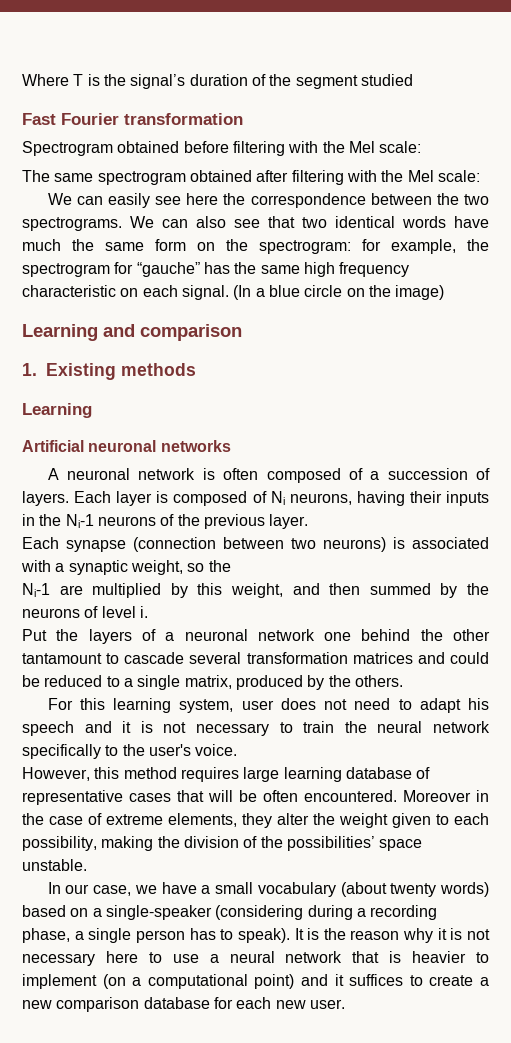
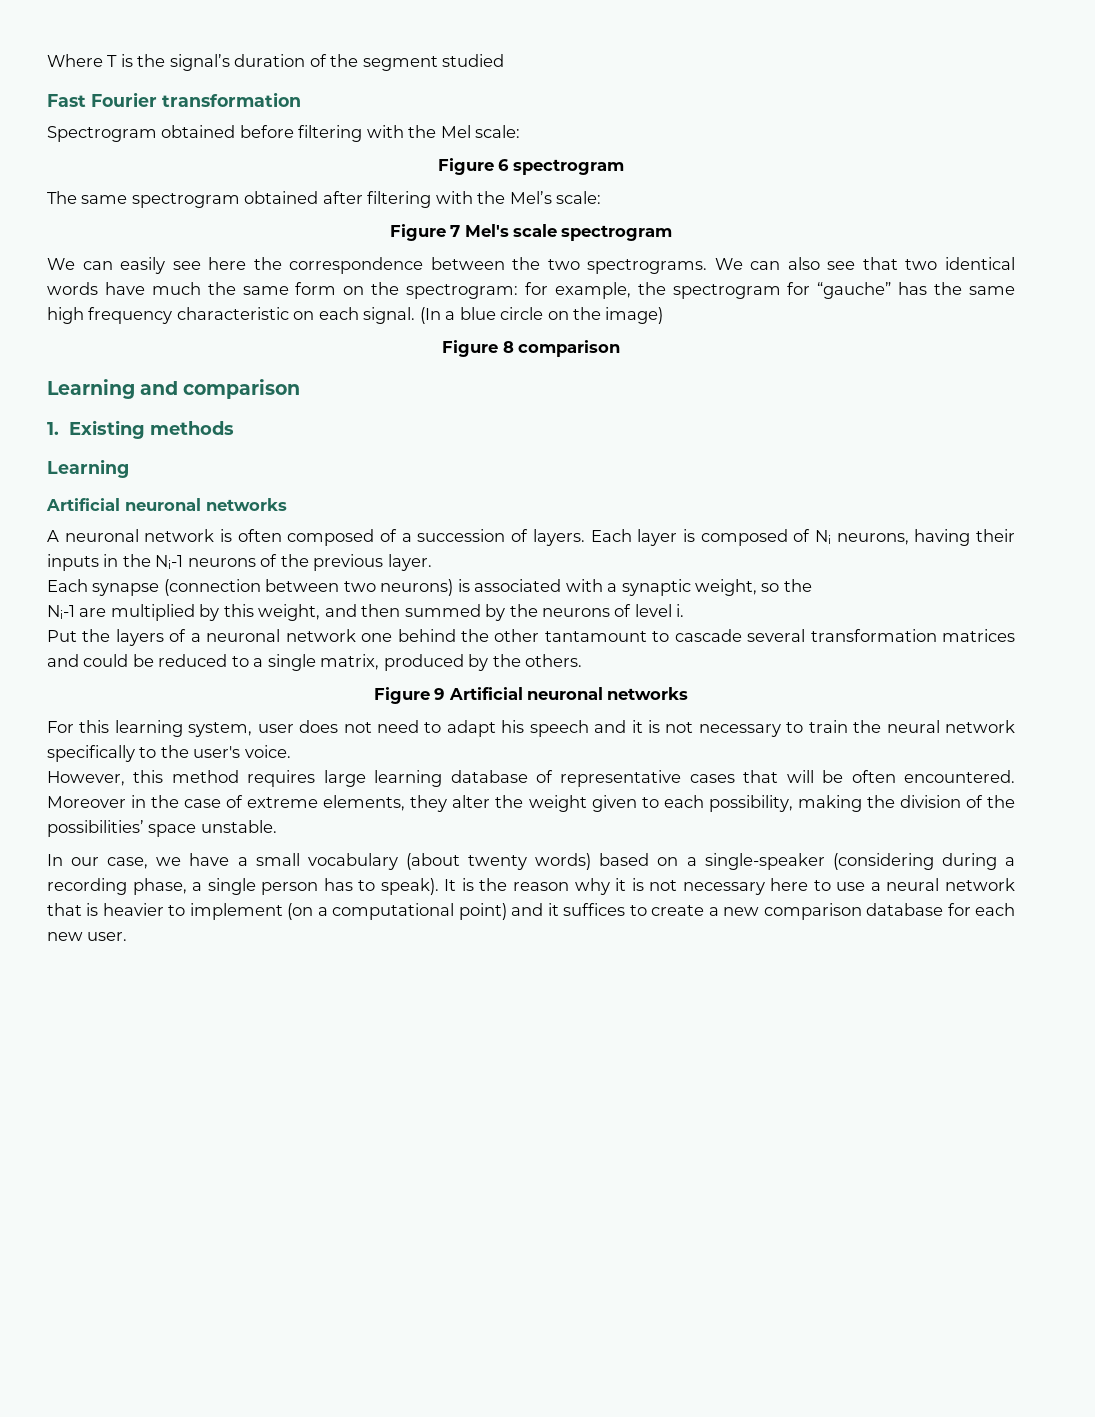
+ Figure 6 spectrogram
- The same spectrogram obtained after filtering with the Mel scale:
+ The same spectrogram obtained after filtering with the Mel’s scale:
+ Figure 7 Mel's scale spectrogram
+ Figure 8 comparison
+ Figure 9 Artificial neuronal networks

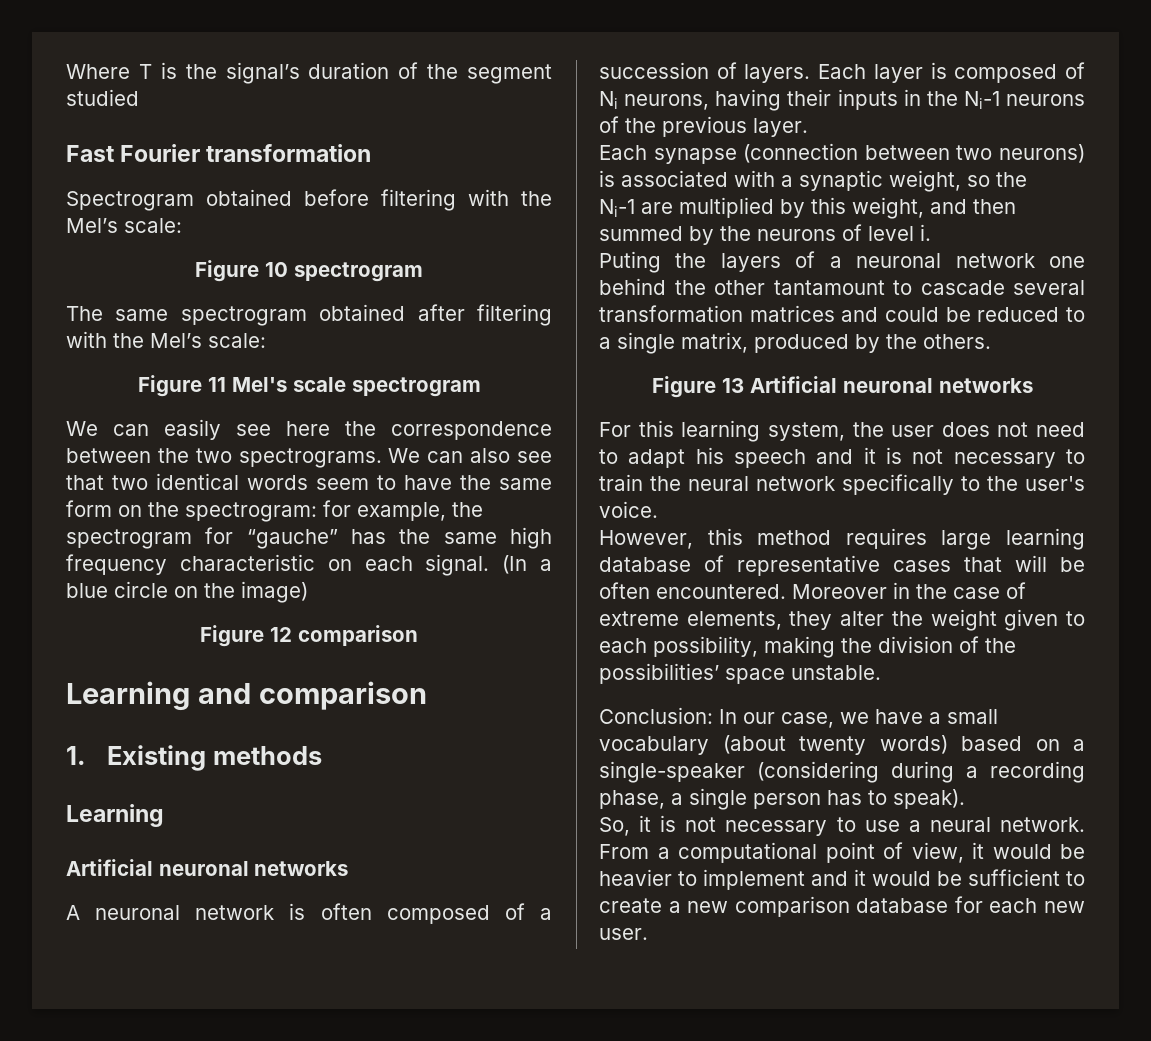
- Spectrogram obtained before filtering with the Mel scale:
- Figure 6 spectrogram
+ Spectrogram obtained before filtering with the Mel’s scale:
+ Figure 10 spectrogram
- Figure 7 Mel's scale spectrogram
+ Figure 11 Mel's scale spectrogram
- We can also see that two identical words have much the same form on the spectrogram: for example, the spectrogram for “gauche” has the same high frequency characteristic on each signal.
+ We can also see that two identical words seem to have the same form on the spectrogram: for example, the spectrogram for “gauche” has the same high frequency characteristic on each signal.
- Figure 8 comparison
+ Figure 12 comparison
- Put the layers of a neuronal network one behind the other tantamount to cascade several transformation matrices and could be reduced to a single matrix, produced by the others.
+ Puting the layers of a neuronal network one behind the other tantamount to cascade several transformation matrices and could be reduced to a single matrix, produced by the others.
- Figure 9 Artificial neuronal networks
+ Figure 13 Artificial neuronal networks
- For this learning system, user does not need to adapt his speech and it is not necessary to train the neural network specifically to the user's voice.
+ For this learning system, the user does not need to adapt his speech and it is not necessary to train the neural network specifically to the user's voice.
- In our case, we have a small vocabulary (about twenty words) based on a single-speaker (considering during a recording phase, a single person has to speak). It is the reason why it is not necessary here to use a neural network that is heavier to implement (on a computational point) and it suffices to create a new comparison database for each new user.
+ Conclusion: In our case, we have a small vocabulary (about twenty words) based on a single-speaker (considering during a recording phase, a single person has to speak).
+ So, it is not necessary to use a neural network. From a computational point of view, it would be heavier to implement and it would be sufficient to create a new comparison database for each new user.

